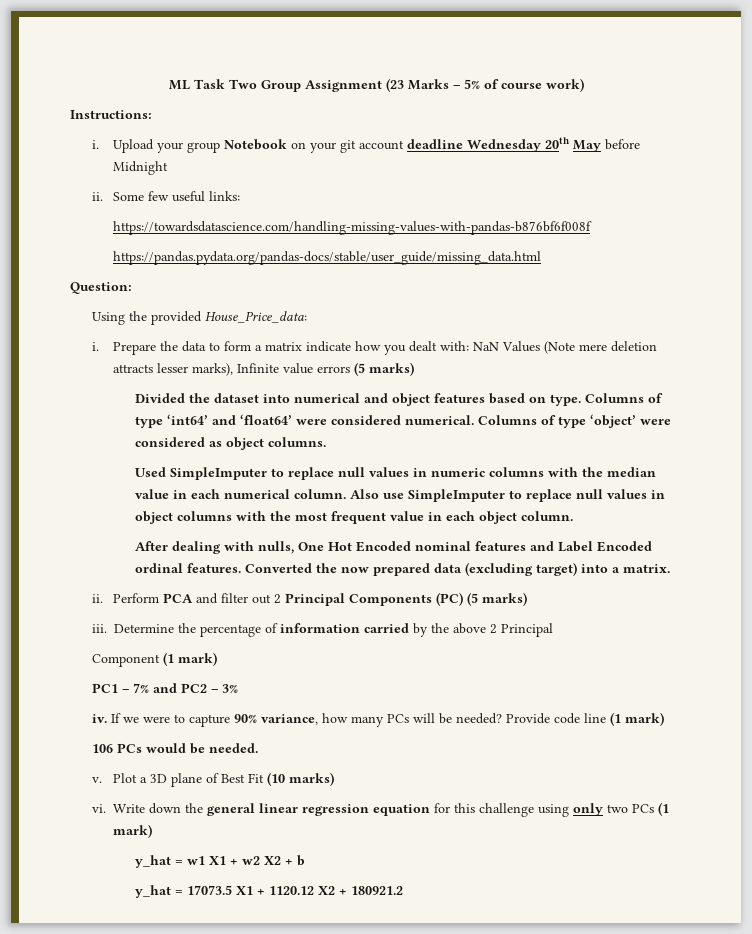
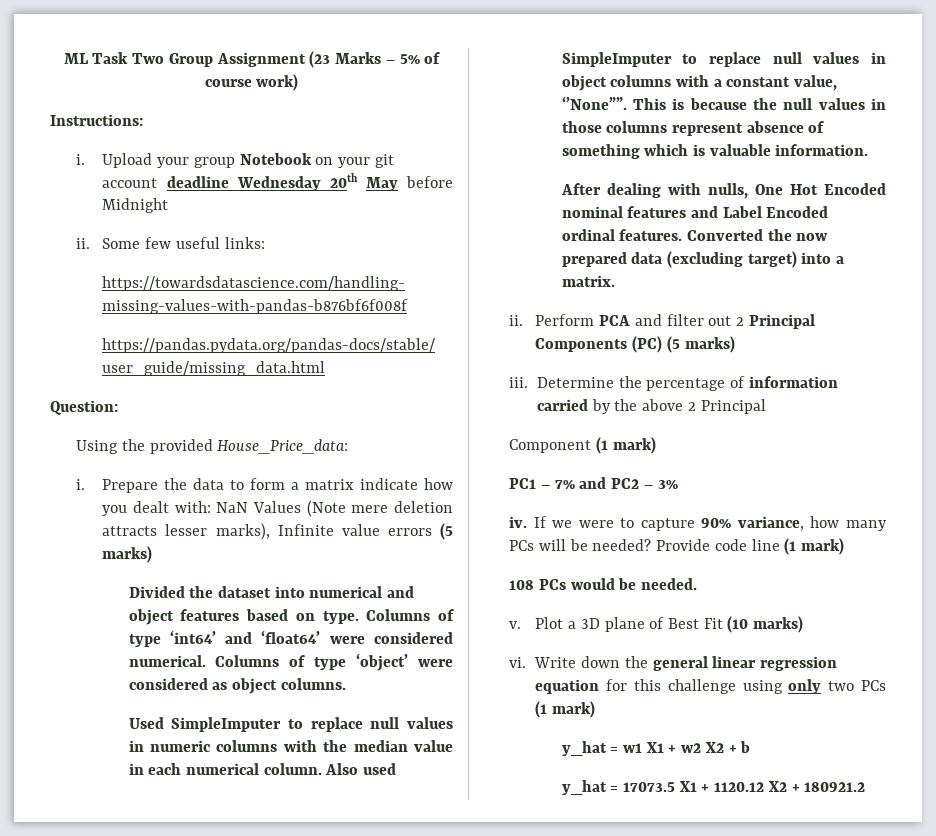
- Also use SimpleImputer to replace null values in object columns with the most frequent value in each object column.
+ Also used SimpleImputer to replace null values in object columns with a constant value, ‘’None””. This is because the null values in those columns represent absence of something which is valuable information.
- 106 PCs would be needed.
+ 108 PCs would be needed.

